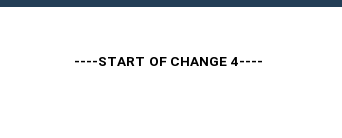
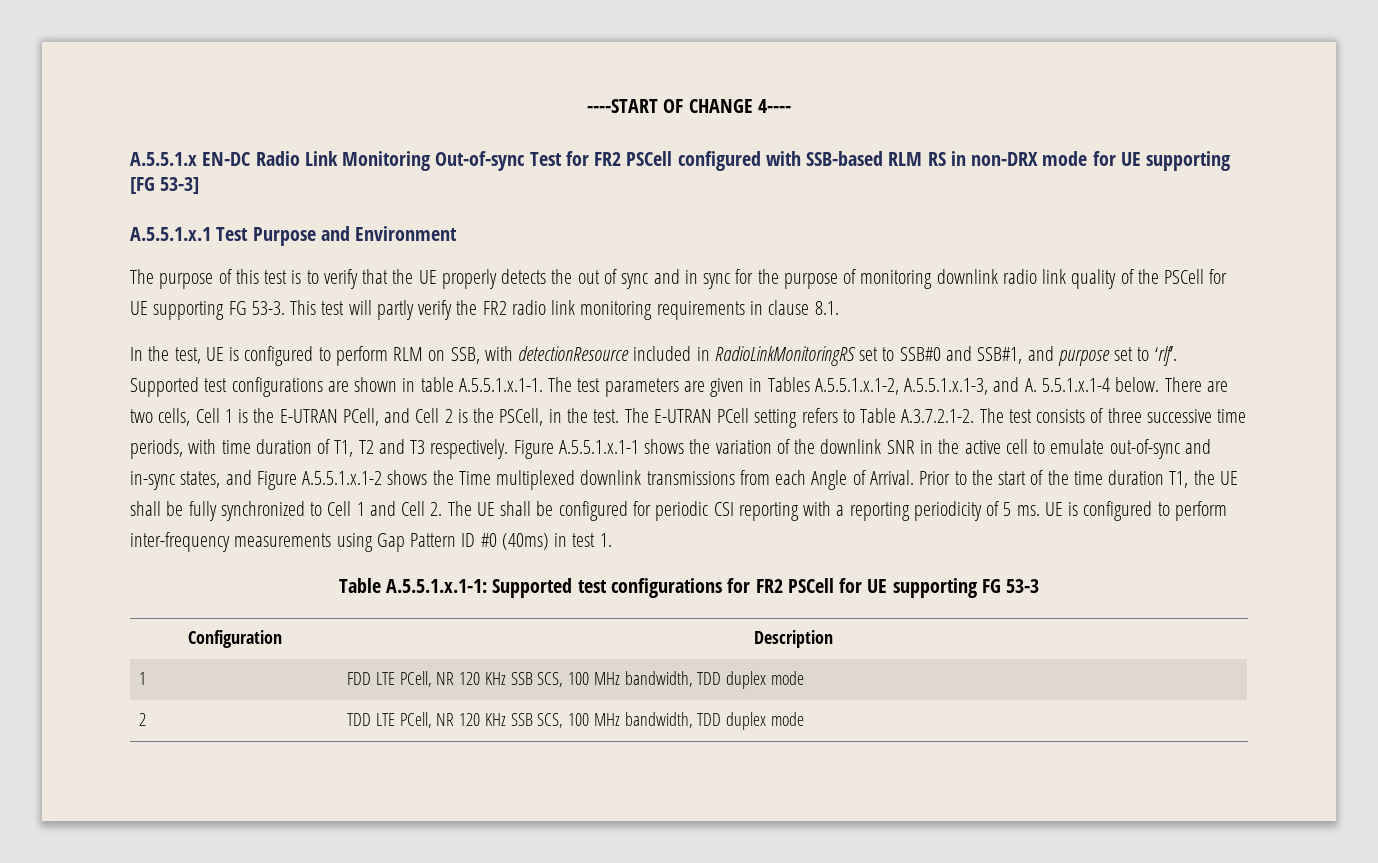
+ A.5.5.1.x EN-DC Radio Link Monitoring Out-of-sync Test for FR2 PSCell configured with SSB-based RLM RS in non-DRX mode for UE supporting [FG 53-3]
+ A.5.5.1.x.1 Test Purpose and Environment
+ The purpose of this test is to verify that the UE properly detects the out of sync and in sync for the purpose of monitoring downlink radio link quality of the PSCell for UE supporting FG 53-3. This test will partly verify the FR2 radio link monitoring requirements in clause 8.1.
+ In the test, UE is configured to perform RLM on SSB, with detectionResource included in RadioLinkMonitoringRS set to SSB#0 and SSB#1, and purpose set to ‘rlf’. Supported test configurations are shown in table A.5.5.1.x.1-1. The test parameters are given in Tables A.5.5.1.x.1-2, A.5.5.1.x.1-3, and A. 5.5.1.x.1-4 below. There are two cells, Cell 1 is the E-UTRAN PCell, and Cell 2 is the PSCell, in the test. The E-UTRAN PCell setting refers to Table A.3.7.2.1-2. The test consists of three successive time periods, with time duration of T1, T2 and T3 respectively. Figure A.5.5.1.x.1-1 shows the variation of the downlink SNR in the active cell to emulate out-of-sync and in-sync states, and Figure A.5.5.1.x.1-2 shows the Time multiplexed downlink transmissions from each Angle of Arrival. Prior to the start of the time duration T1, the UE shall be fully synchronized to Cell 1 and Cell 2. The UE shall be configured for periodic CSI reporting with a reporting periodicity of 5 ms. UE is configured to perform inter-frequency measurements using Gap Pattern ID #0 (40ms) in test 1.
+ Table A.5.5.1.x.1-1: Supported test configurations for FR2 PSCell for UE supporting FG 53-3
+ Configuration | Description
+ 1 | FDD LTE PCell, NR 120 KHz SSB SCS, 100 MHz bandwidth, TDD duplex mode
+ 2 | TDD LTE PCell, NR 120 KHz SSB SCS, 100 MHz bandwidth, TDD duplex mode

